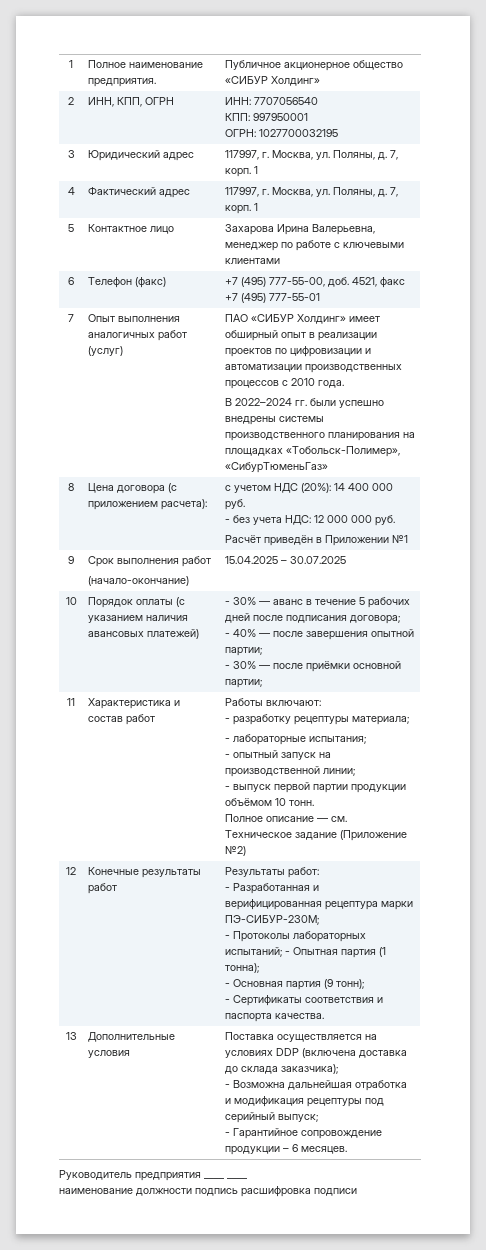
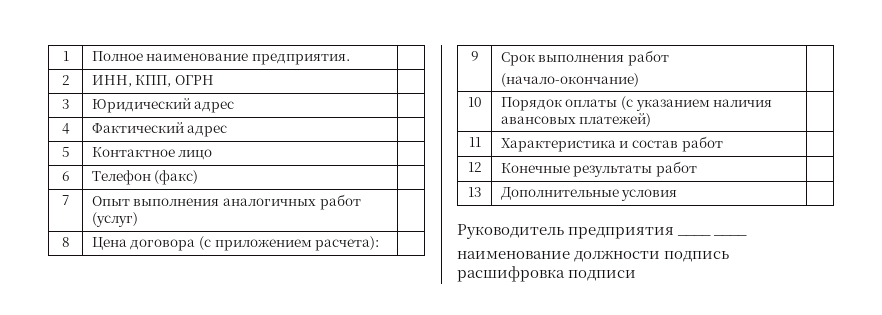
- 1 | Полное наименование предприятия. | Публичное акционерное общество «СИБУР Холдинг»
+ 1 | Полное наименование предприятия. |
- 2 | ИНН, КПП, ОГРН | ИНН: 7707056540
- КПП: 997950001
- ОГРН: 1027700032195
- 3 | Юридический адрес | 117997, г. Москва, ул. Поляны, д. 7, корп. 1
- 4 | Фактический адрес | 117997, г. Москва, ул. Поляны, д. 7, корп. 1
- 5 | Контактное лицо | Захарова Ирина Валерьевна, менеджер по работе с ключевыми клиентами
- 6 | Телефон (факс) | +7 (495) 777-55-00, доб. 4521, факс +7 (495) 777-55-01
+ 2 | ИНН, КПП, ОГРН |
+ 3 | Юридический адрес |
+ 4 | Фактический адрес |
+ 5 | Контактное лицо |
+ 6 | Телефон (факс) |
- 7 | Опыт выполнения аналогичных работ (услуг) | ПАО «СИБУР Холдинг» имеет обширный опыт в реализации проектов по цифровизации и автоматизации производственных процессов с 2010 года.
- В 2022–2024 гг. были успешно внедрены системы производственного планирования на площадках «Тобольск-Полимер», «СибурТюменьГаз»
+ 7 | Опыт выполнения аналогичных работ (услуг) |
- 8 | Цена договора (с приложением расчета): | с учетом НДС (20%): 14 400 000 руб.
- - без учета НДС: 12 000 000 руб.
- Расчёт приведён в Приложении №1
+ 8 | Цена договора (с приложением расчета): |
  9 | Срок выполнения работ
- (начало-окончание) | 15.04.2025 – 30.07.2025
+ (начало-окончание) |
- 10 | Порядок оплаты (с указанием наличия авансовых платежей) | - 30% — аванс в течение 5 рабочих дней после подписания договора;
- - 40% — после завершения опытной партии;
- - 30% — после приёмки основной партии;
+ 10 | Порядок оплаты (с указанием наличия авансовых платежей) |
- 11 | Характеристика и состав работ | Работы включают:
- - разработку рецептуры материала;
- - лабораторные испытания;
- - опытный запуск на производственной линии;
- - выпуск первой партии продукции объёмом 10 тонн.
- Полное описание — см. Техническое задание (Приложение №2)
- 12 | Конечные результаты работ | Результаты работ:
- - Разработанная и верифицированная рецептура марки ПЭ-СИБУР-230М;
- - Протоколы лабораторных испытаний; - Опытная партия (1 тонна);
- - Основная партия (9 тонн);
- - Сертификаты соответствия и паспорта качества.
- 13 | Дополнительные условия | Поставка осуществляется на условиях DDP (включена доставка до склада заказчика);
- - Возможна дальнейшая отработка и модификация рецептуры под серийный выпуск;
- - Гарантийное сопровождение продукции – 6 месяцев.
+ 11 | Характеристика и состав работ |
+ 12 | Конечные результаты работ |
+ 13 | Дополнительные условия |

